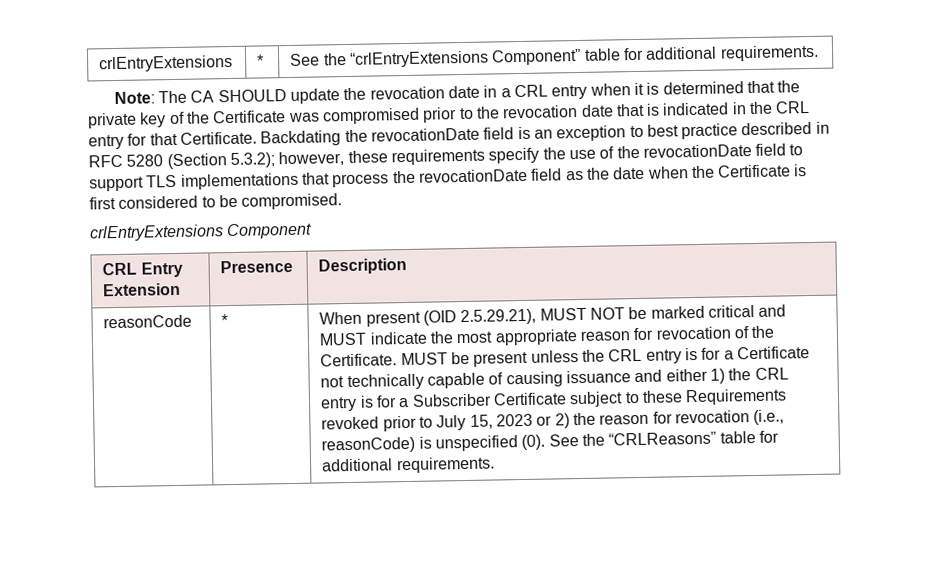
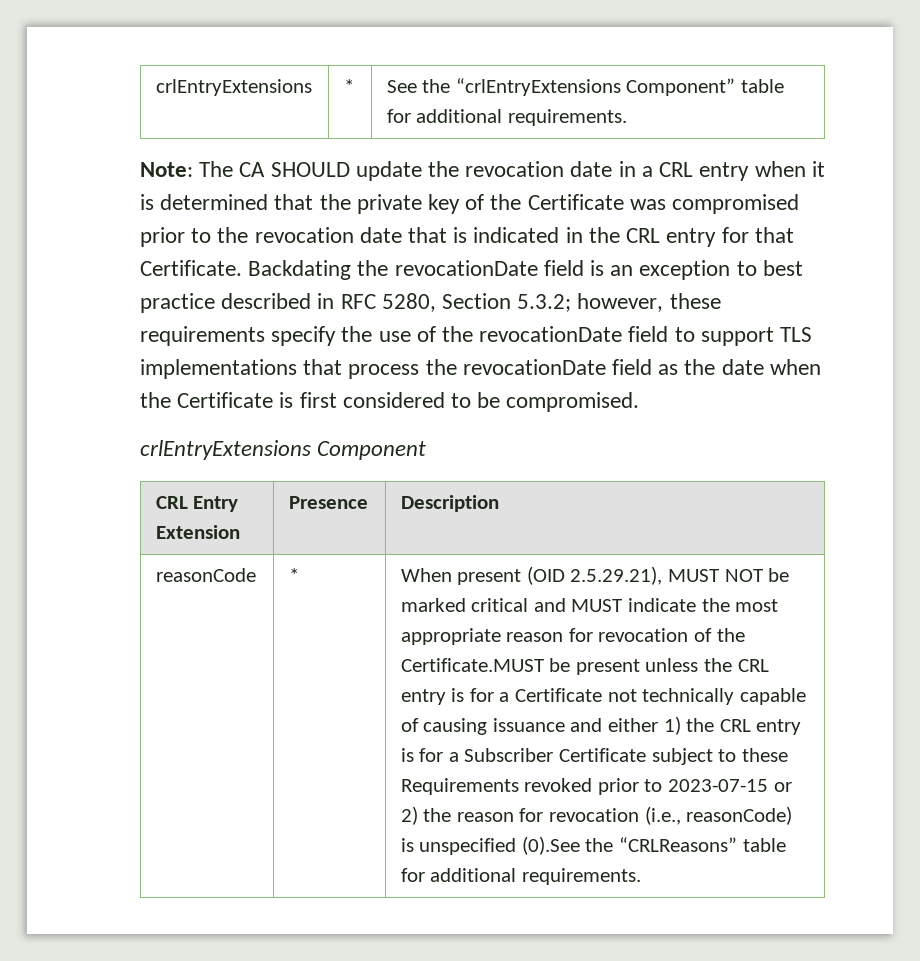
- Backdating the revocationDate field is an exception to best practice described in RFC 5280 (Section 5.3.2); however, these requirements specify the use of the revocationDate field to support TLS implementations that process the revocationDate field as the date when the Certificate is first considered to be compromised.
+ Backdating the revocationDate field is an exception to best practice described in RFC 5280, Section 5.3.2; however, these requirements specify the use of the revocationDate field to support TLS implementations that process the revocationDate field as the date when the Certificate is first considered to be compromised.
- When present (OID 2.5.29.21), MUST NOT be marked critical and MUST indicate the most appropriate reason for revocation of the Certificate. MUST be present unless the CRL entry is for a Certificate not technically capable of causing issuance and either 1) the CRL entry is for a Subscriber Certificate subject to these Requirements revoked prior to July 15, 2023 or 2) the reason for revocation (i.e., reasonCode) is unspecified (0). See the “CRLReasons” table for additional requirements.
+ When present (OID 2.5.29.21), MUST NOT be marked critical and MUST indicate the most appropriate reason for revocation of the Certificate.MUST be present unless the CRL entry is for a Certificate not technically capable of causing issuance and either 1) the CRL entry is for a Subscriber Certificate subject to these Requirements revoked prior to 2023-07-15 or 2) the reason for revocation (i.e., reasonCode) is unspecified (0).See the “CRLReasons” table for additional requirements.

